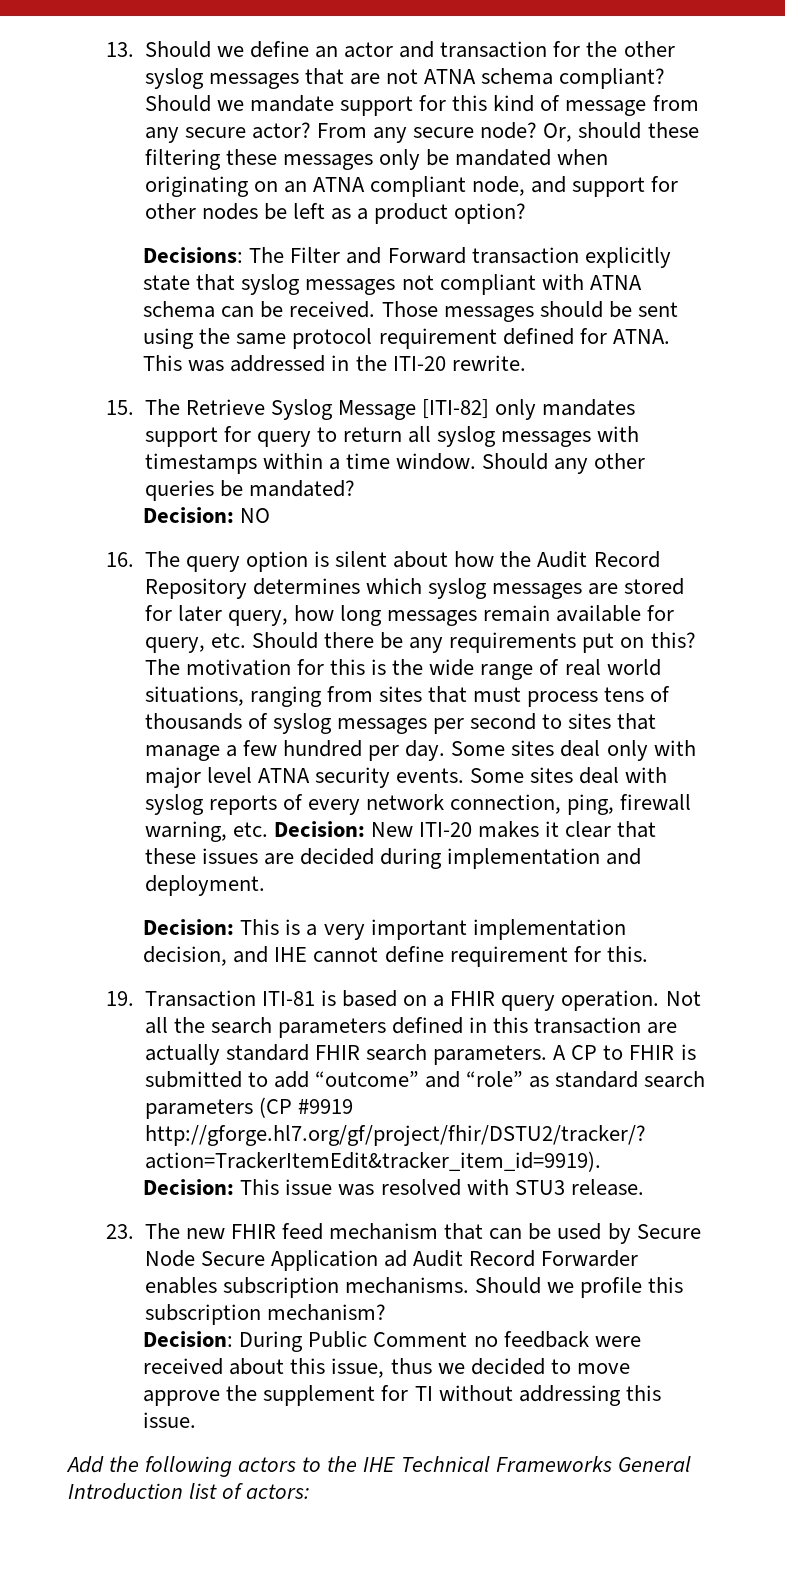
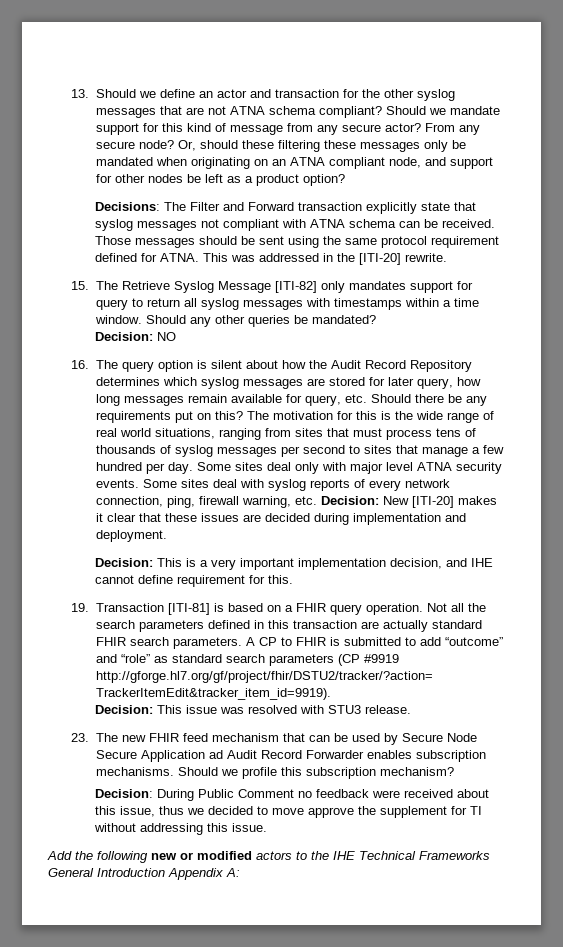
- This was addressed in the ITI-20 rewrite.
+ This was addressed in the [ITI-20] rewrite.
- Some sites deal with syslog reports of every network connection, ping, firewall warning, etc. Decision: New ITI-20 makes it clear that these issues are decided during implementation and deployment.
+ Some sites deal with syslog reports of every network connection, ping, firewall warning, etc. Decision: New [ITI-20] makes it clear that these issues are decided during implementation and deployment.
- 19. Transaction ITI-81 is based on a FHIR query operation.
+ 19. Transaction [ITI-81] is based on a FHIR query operation.
- Add the following actors to the IHE Technical Frameworks General Introduction list of actors:
+ Add the following new or modified actors to the IHE Technical Frameworks General Introduction Appendix A:

